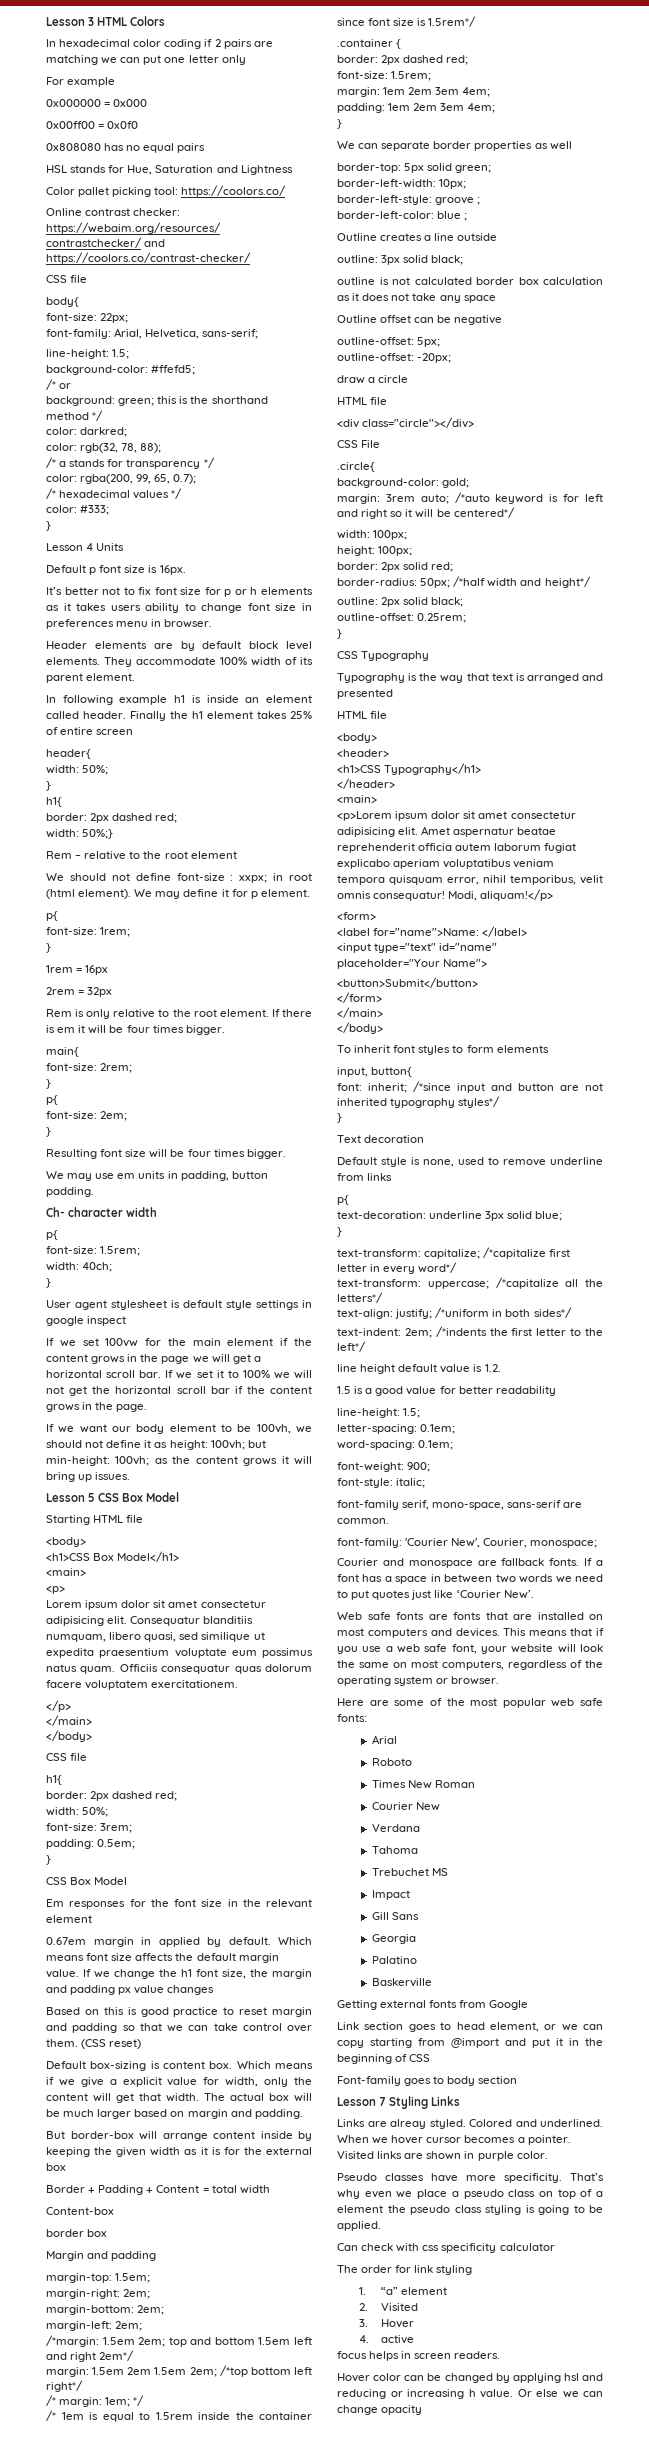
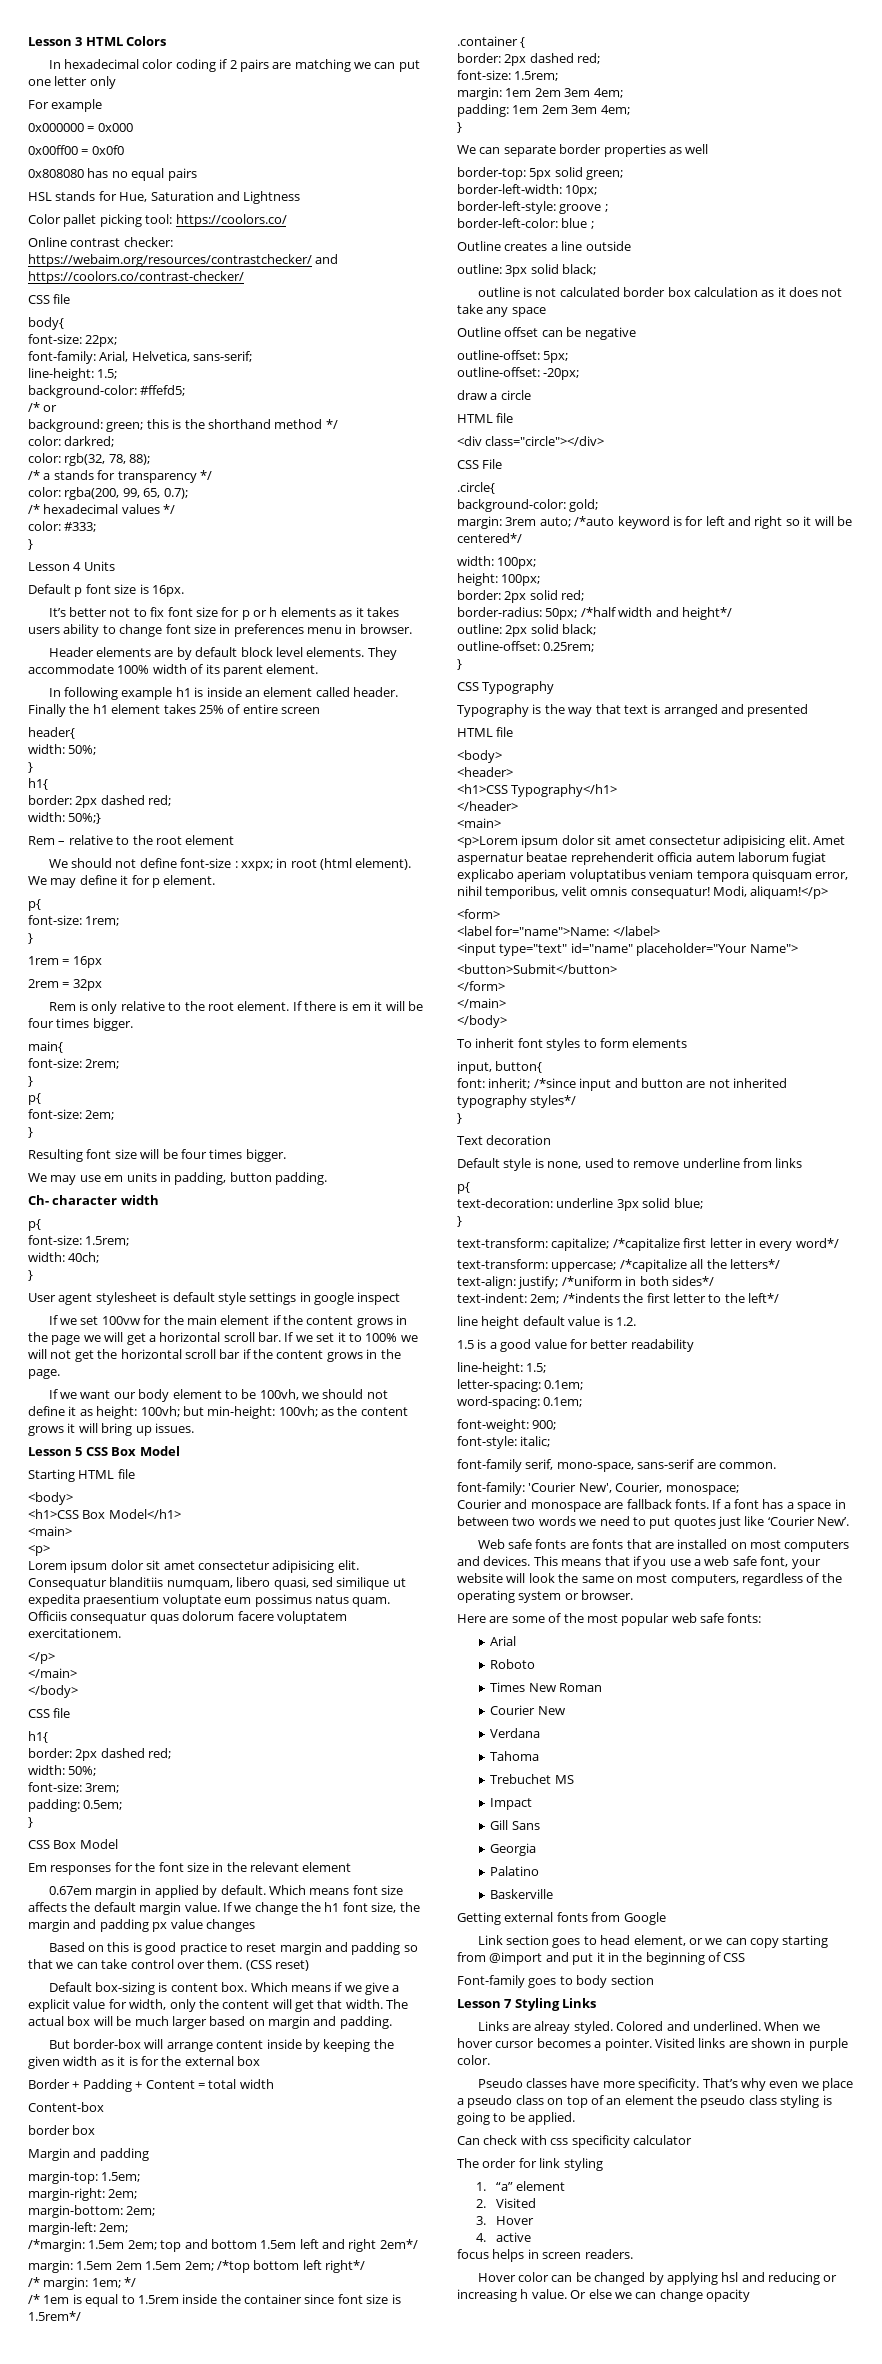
- That’s why even we place a pseudo class on top of a element the pseudo class styling is going to be applied.
+ That’s why even we place a pseudo class on top of an element the pseudo class styling is going to be applied.

